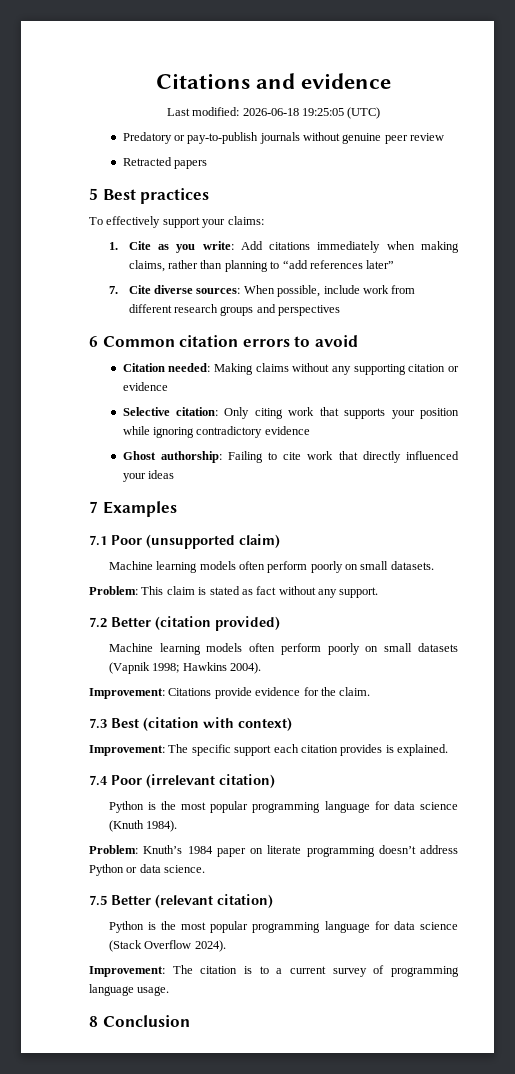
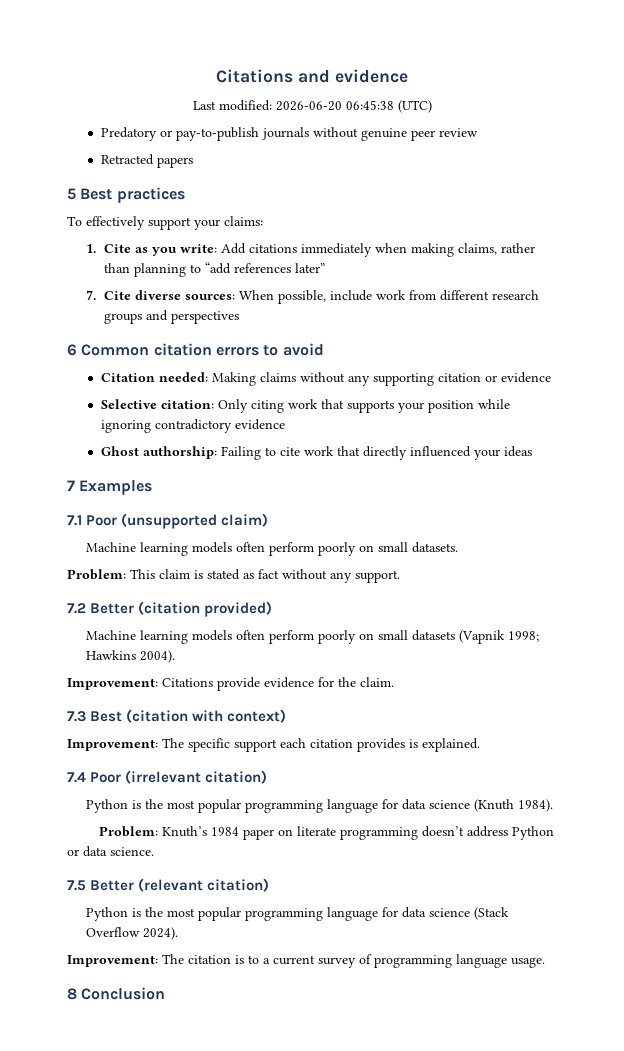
- Last modified: 2026-06-18 19:25:05 (UTC)
+ Last modified: 2026-06-20 06:45:38 (UTC)

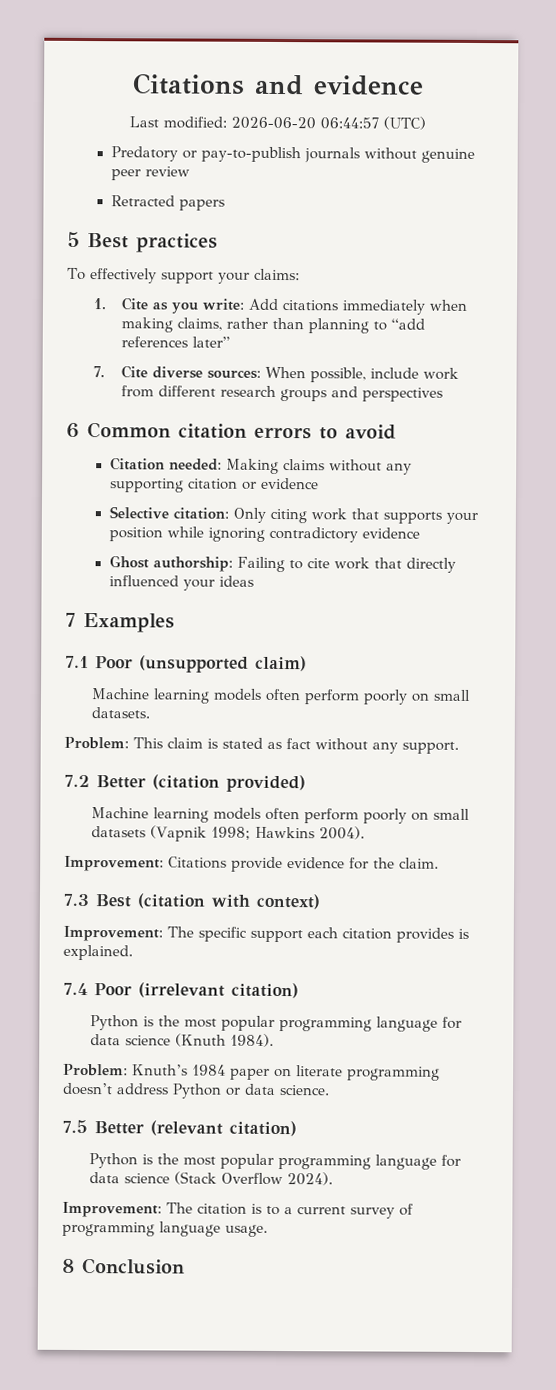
- Last modified: 2026-06-20 06:45:38 (UTC)
+ Last modified: 2026-06-20 06:44:57 (UTC)

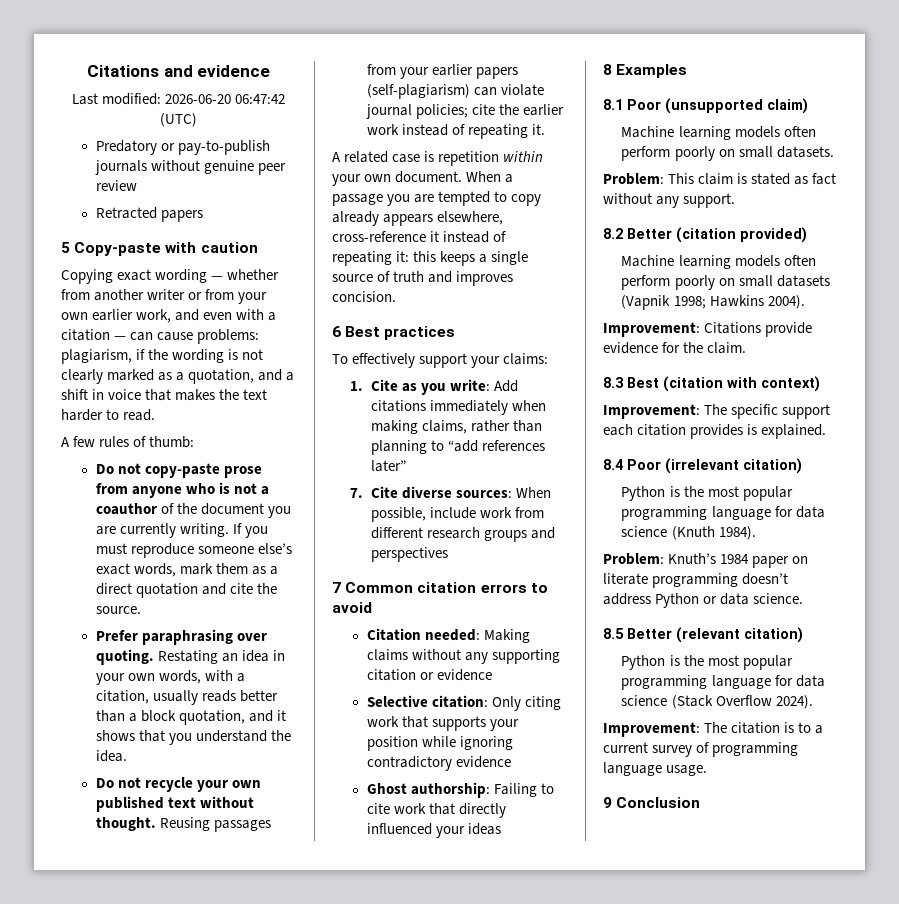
- Last modified: 2026-06-20 06:44:57 (UTC)
+ Last modified: 2026-06-20 06:47:42 (UTC)
- 5 Best practices
+ 5 Copy-paste with caution
+ Copying exact wording — whether from another writer or from your own earlier work, and even with a citation — can cause problems: plagiarism, if the wording is not clearly marked as a quotation, and a shift in voice that makes the text harder to read.
+ A few rules of thumb:
+ Do not copy-paste prose from anyone who is not a coauthor of the document you are currently writing. If you must reproduce someone else’s exact words, mark them as a direct quotation and cite the source.
+ Prefer paraphrasing over quoting. Restating an idea in your own words, with a citation, usually reads better than a block quotation, and it shows that you understand the idea.
+ Do not recycle your own published text without thought. Reusing passages from your earlier papers (self-plagiarism) can violate journal policies; cite the earlier work instead of repeating it.
+ A related case is repetition within your own document. When a passage you are tempted to copy already appears elsewhere, cross-reference it instead of repeating it: this keeps a single source of truth and improves concision.
+ 6 Best practices
- 6 Common citation errors to avoid
+ 7 Common citation errors to avoid
- 7 Examples
+ 8 Examples
- 7.1 Poor (unsupported claim)
+ 8.1 Poor (unsupported claim)
- 7.2 Better (citation provided)
+ 8.2 Better (citation provided)
- 7.3 Best (citation with context)
+ 8.3 Best (citation with context)
- 7.4 Poor (irrelevant citation)
+ 8.4 Poor (irrelevant citation)
- 7.5 Better (relevant citation)
+ 8.5 Better (relevant citation)
- 8 Conclusion
+ 9 Conclusion

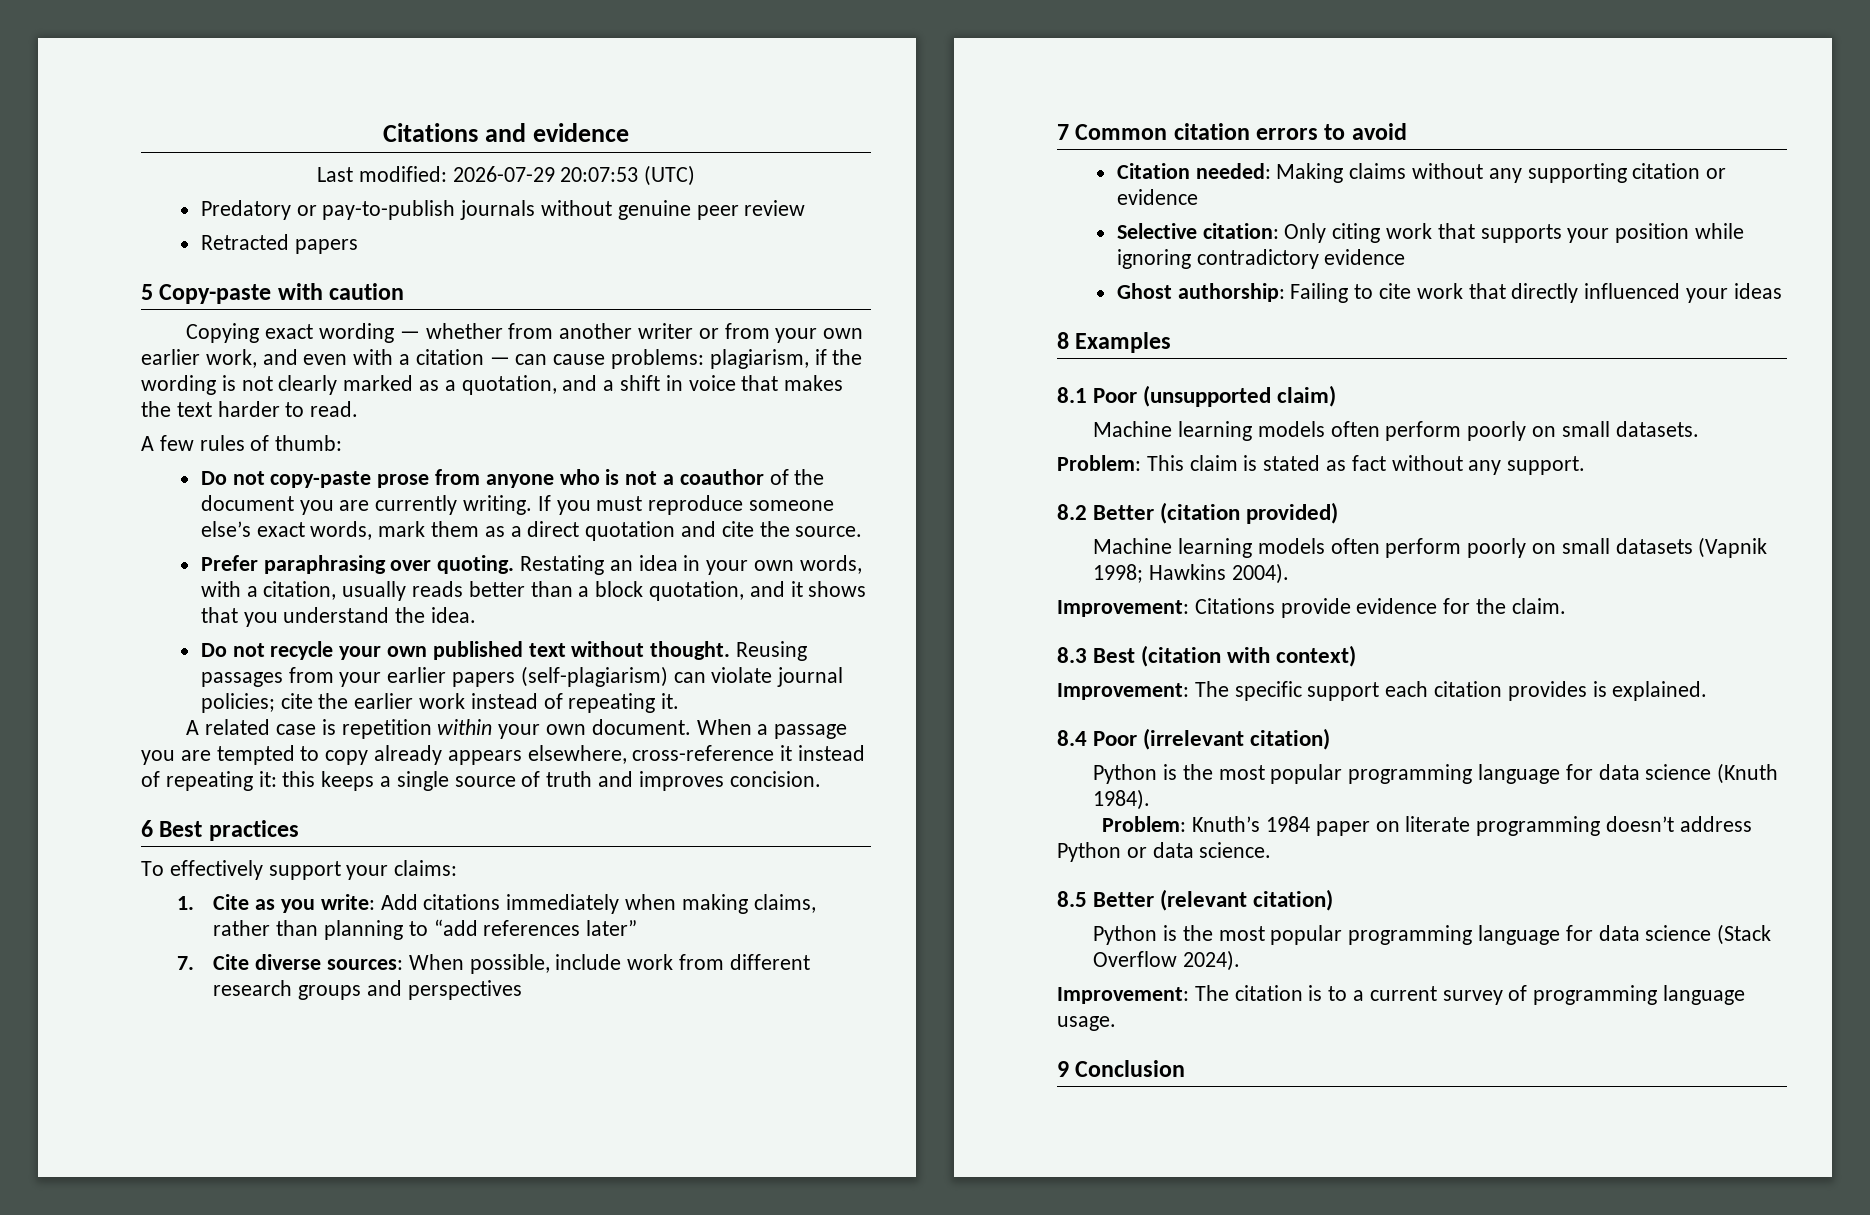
- Last modified: 2026-06-20 06:47:42 (UTC)
+ Last modified: 2026-07-29 20:07:53 (UTC)

